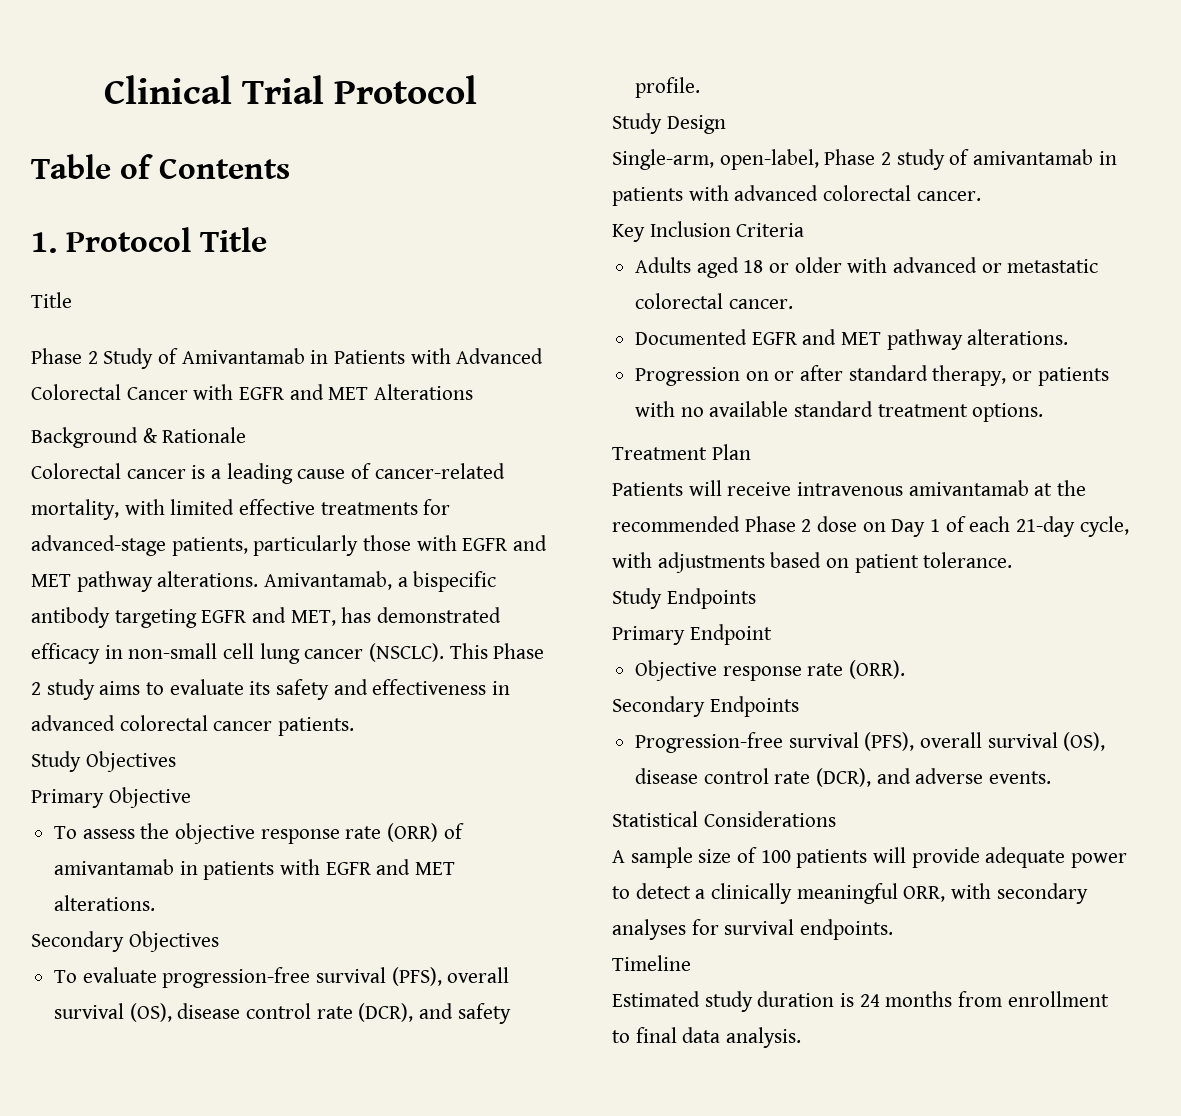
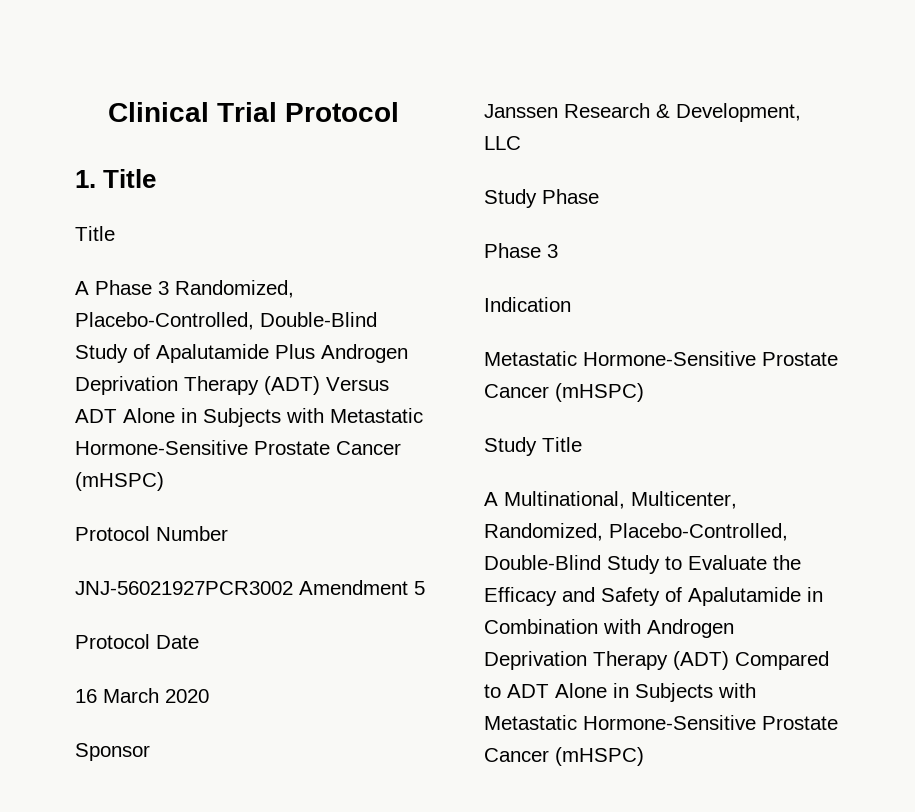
- Table of Contents
- 1. Protocol Title
+ 1. Title
- Phase 2 Study of Amivantamab in Patients with Advanced Colorectal Cancer with EGFR and MET Alterations
- Background & Rationale
- Colorectal cancer is a leading cause of cancer-related mortality, with limited effective treatments for advanced-stage patients, particularly those with EGFR and MET pathway alterations. Amivantamab, a bispecific antibody targeting EGFR and MET, has demonstrated efficacy in non-small cell lung cancer (NSCLC). This Phase 2 study aims to evaluate its safety and effectiveness in advanced colorectal cancer patients.
- Study Objectives
- Primary Objective
- To assess the objective response rate (ORR) of amivantamab in patients with EGFR and MET alterations.
- Secondary Objectives
- To evaluate progression-free survival (PFS), overall survival (OS), disease control rate (DCR), and safety profile.
- Study Design
- Single-arm, open-label, Phase 2 study of amivantamab in patients with advanced colorectal cancer.
- Key Inclusion Criteria
- Adults aged 18 or older with advanced or metastatic colorectal cancer.
- Documented EGFR and MET pathway alterations.
- Progression on or after standard therapy, or patients with no available standard treatment options.
- Treatment Plan
- Patients will receive intravenous amivantamab at the recommended Phase 2 dose on Day 1 of each 21-day cycle, with adjustments based on patient tolerance.
- Study Endpoints
- Primary Endpoint
- Objective response rate (ORR).
- Secondary Endpoints
- Progression-free survival (PFS), overall survival (OS), disease control rate (DCR), and adverse events.
- Statistical Considerations
- A sample size of 100 patients will provide adequate power to detect a clinically meaningful ORR, with secondary analyses for survival endpoints.
- Timeline
- Estimated study duration is 24 months from enrollment to final data analysis.
+ A Phase 3 Randomized, Placebo-Controlled, Double-Blind Study of Apalutamide Plus Androgen Deprivation Therapy (ADT) Versus ADT Alone in Subjects with Metastatic Hormone-Sensitive Prostate Cancer (mHSPC)
+ Protocol Number
+ JNJ-56021927PCR3002 Amendment 5
+ Protocol Date
+ 16 March 2020
+ Sponsor
+ Janssen Research & Development, LLC
+ Study Phase
+ Phase 3
+ Indication
+ Metastatic Hormone-Sensitive Prostate Cancer (mHSPC)
+ Study Title
+ A Multinational, Multicenter, Randomized, Placebo-Controlled, Double-Blind Study to Evaluate the Efficacy and Safety of Apalutamide in Combination with Androgen Deprivation Therapy (ADT) Compared to ADT Alone in Subjects with Metastatic Hormone-Sensitive Prostate Cancer (mHSPC)

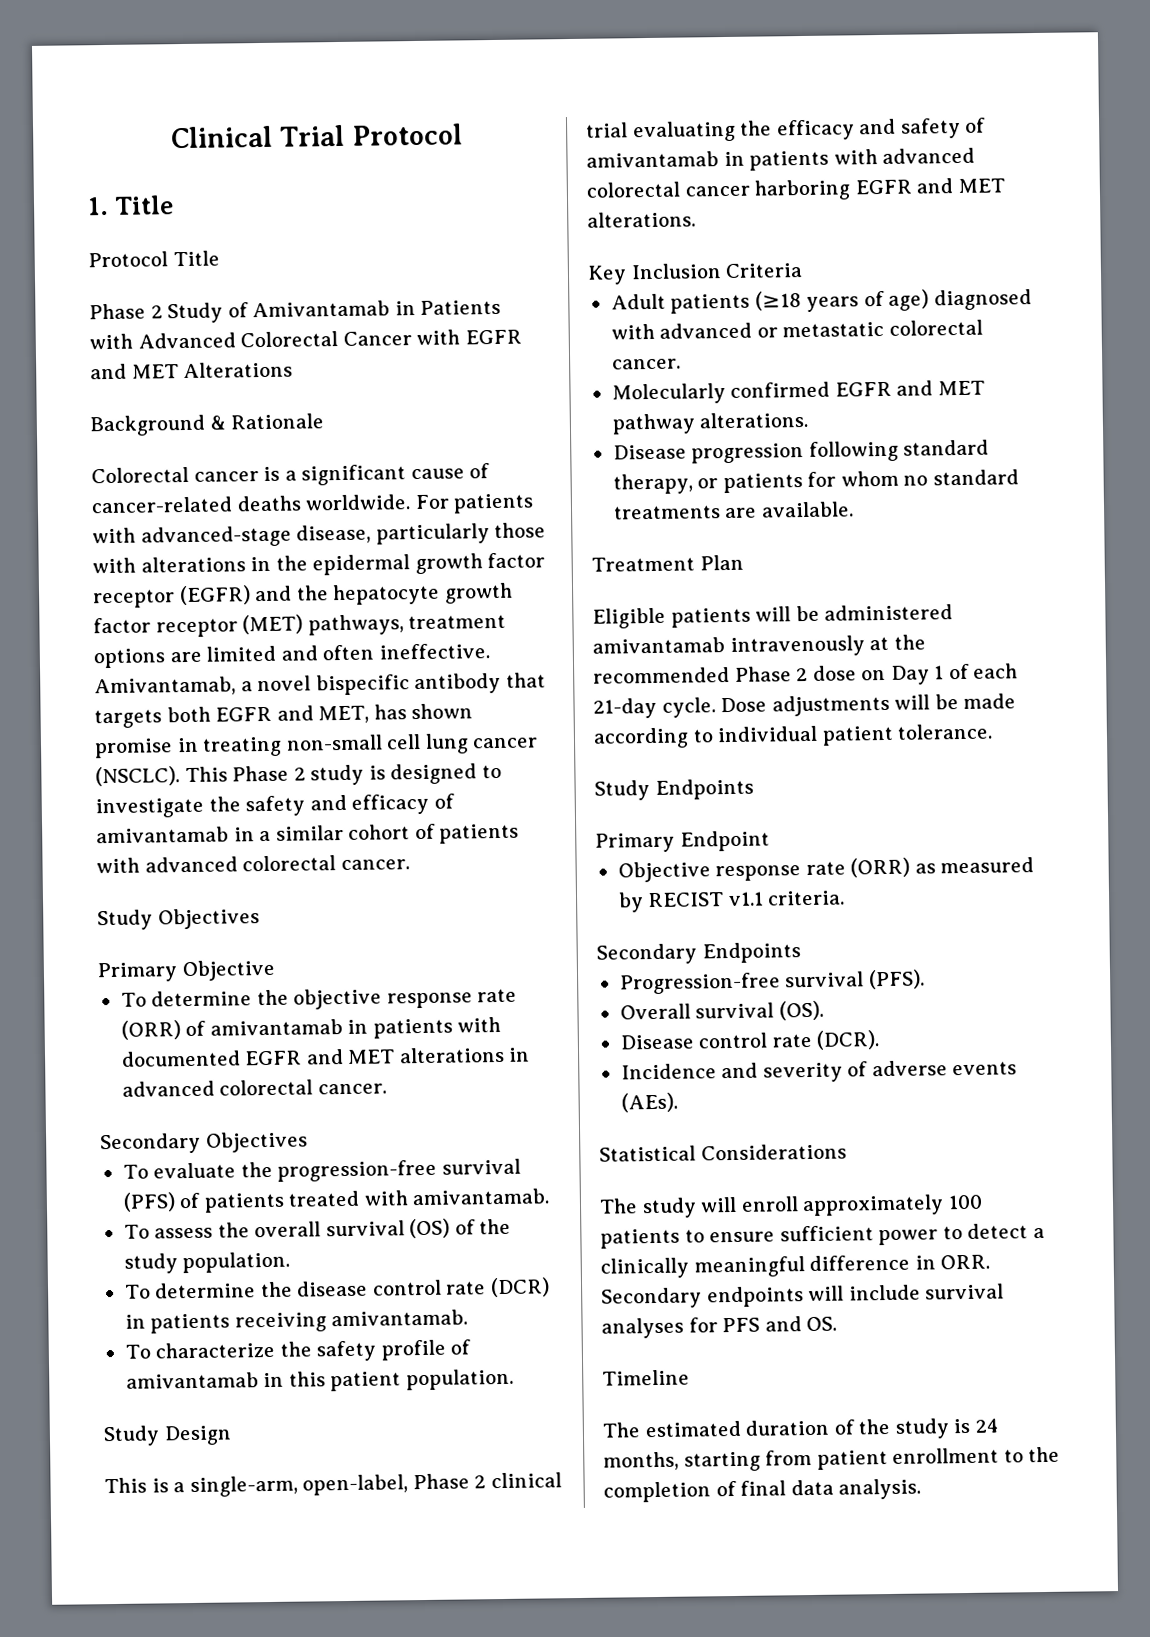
  1. Title
- Title
- A Phase 3 Randomized, Placebo-Controlled, Double-Blind Study of Apalutamide Plus Androgen Deprivation Therapy (ADT) Versus ADT Alone in Subjects with Metastatic Hormone-Sensitive Prostate Cancer (mHSPC)
- Protocol Number
- JNJ-56021927PCR3002 Amendment 5
- Protocol Date
- 16 March 2020
- Sponsor
- Janssen Research & Development, LLC
- Study Phase
- Phase 3
- Indication
- Metastatic Hormone-Sensitive Prostate Cancer (mHSPC)
- Study Title
- A Multinational, Multicenter, Randomized, Placebo-Controlled, Double-Blind Study to Evaluate the Efficacy and Safety of Apalutamide in Combination with Androgen Deprivation Therapy (ADT) Compared to ADT Alone in Subjects with Metastatic Hormone-Sensitive Prostate Cancer (mHSPC)
+ Protocol Title
+ Phase 2 Study of Amivantamab in Patients with Advanced Colorectal Cancer with EGFR and MET Alterations
+ Background & Rationale
+ Colorectal cancer is a significant cause of cancer-related deaths worldwide. For patients with advanced-stage disease, particularly those with alterations in the epidermal growth factor receptor (EGFR) and the hepatocyte growth factor receptor (MET) pathways, treatment options are limited and often ineffective. Amivantamab, a novel bispecific antibody that targets both EGFR and MET, has shown promise in treating non-small cell lung cancer (NSCLC). This Phase 2 study is designed to investigate the safety and efficacy of amivantamab in a similar cohort of patients with advanced colorectal cancer.
+ Study Objectives
+ Primary Objective
+ To determine the objective response rate (ORR) of amivantamab in patients with documented EGFR and MET alterations in advanced colorectal cancer.
+ Secondary Objectives
+ To evaluate the progression-free survival (PFS) of patients treated with amivantamab.
+ To assess the overall survival (OS) of the study population.
+ To determine the disease control rate (DCR) in patients receiving amivantamab.
+ To characterize the safety profile of amivantamab in this patient population.
+ Study Design
+ This is a single-arm, open-label, Phase 2 clinical trial evaluating the efficacy and safety of amivantamab in patients with advanced colorectal cancer harboring EGFR and MET alterations.
+ Key Inclusion Criteria
+ Adult patients (≥18 years of age) diagnosed with advanced or metastatic colorectal cancer.
+ Molecularly confirmed EGFR and MET pathway alterations.
+ Disease progression following standard therapy, or patients for whom no standard treatments are available.
+ Treatment Plan
+ Eligible patients will be administered amivantamab intravenously at the recommended Phase 2 dose on Day 1 of each 21-day cycle. Dose adjustments will be made according to individual patient tolerance.
+ Study Endpoints
+ Primary Endpoint
+ Objective response rate (ORR) as measured by RECIST v1.1 criteria.
+ Secondary Endpoints
+ Progression-free survival (PFS).
+ Overall survival (OS).
+ Disease control rate (DCR).
+ Incidence and severity of adverse events (AEs).
+ Statistical Considerations
+ The study will enroll approximately 100 patients to ensure sufficient power to detect a clinically meaningful difference in ORR. Secondary endpoints will include survival analyses for PFS and OS.
+ Timeline
+ The estimated duration of the study is 24 months, starting from patient enrollment to the completion of final data analysis.

